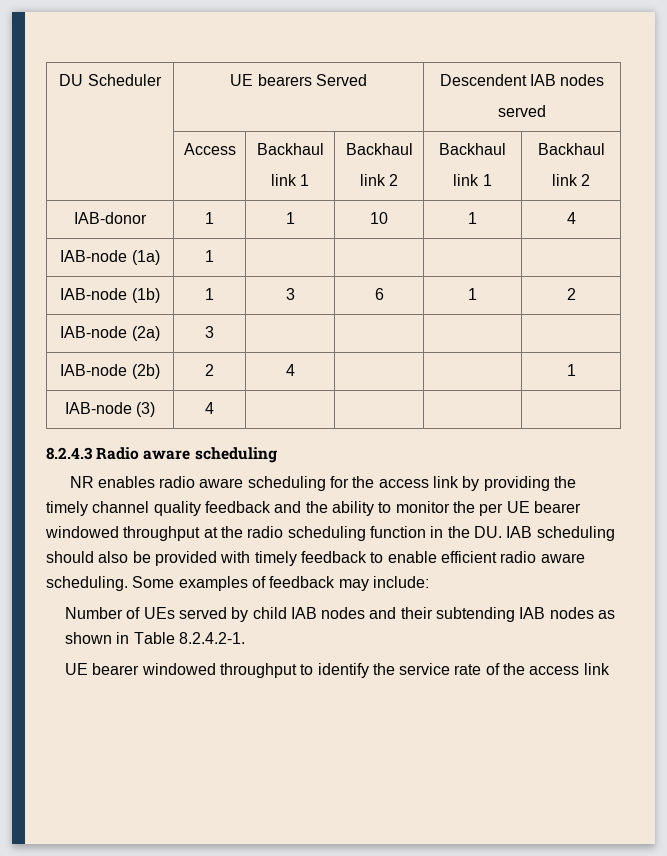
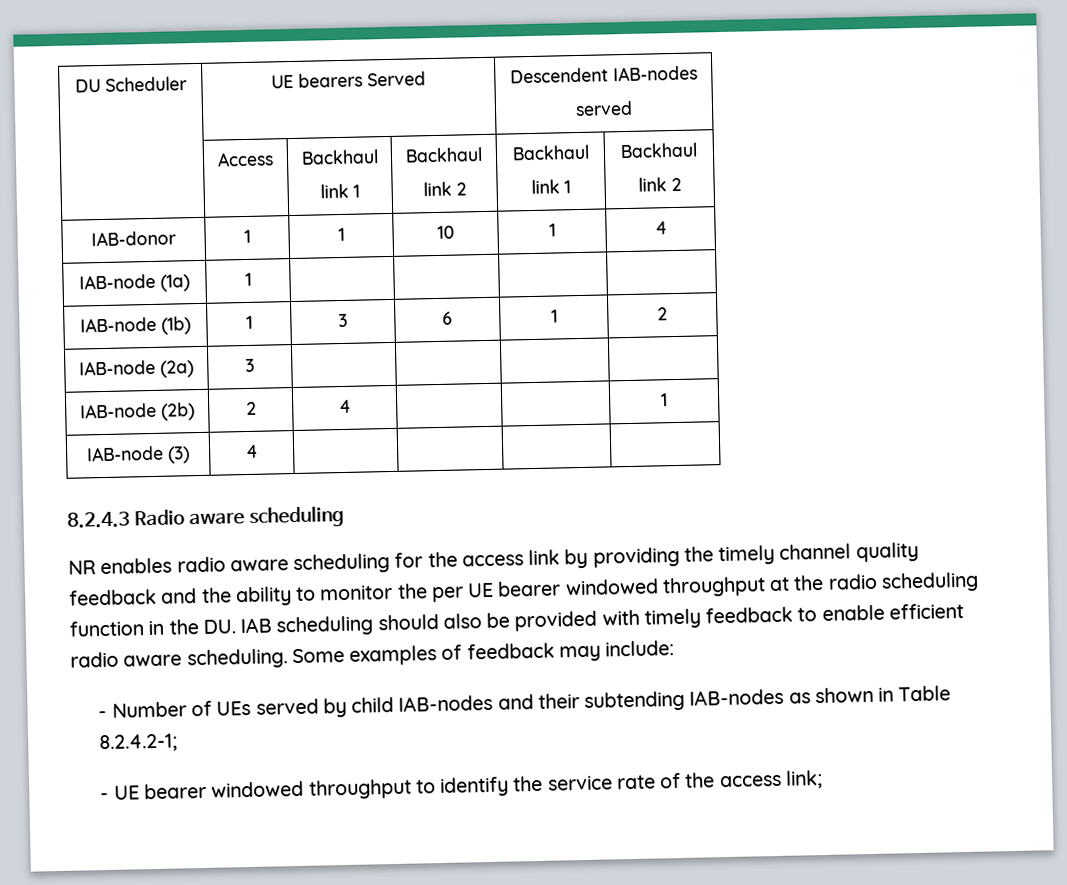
- DU Scheduler | UE bearers Served | Descendent IAB nodes
+ DU Scheduler | UE bearers Served | Descendent IAB-nodes
- Number of UEs served by child IAB nodes and their subtending IAB nodes as shown in Table 8.2.4.2-1.
- UE bearer windowed throughput to identify the service rate of the access link
+ - Number of UEs served by child IAB-nodes and their subtending IAB-nodes as shown in Table 8.2.4.2-1;
+ - UE bearer windowed throughput to identify the service rate of the access link;

